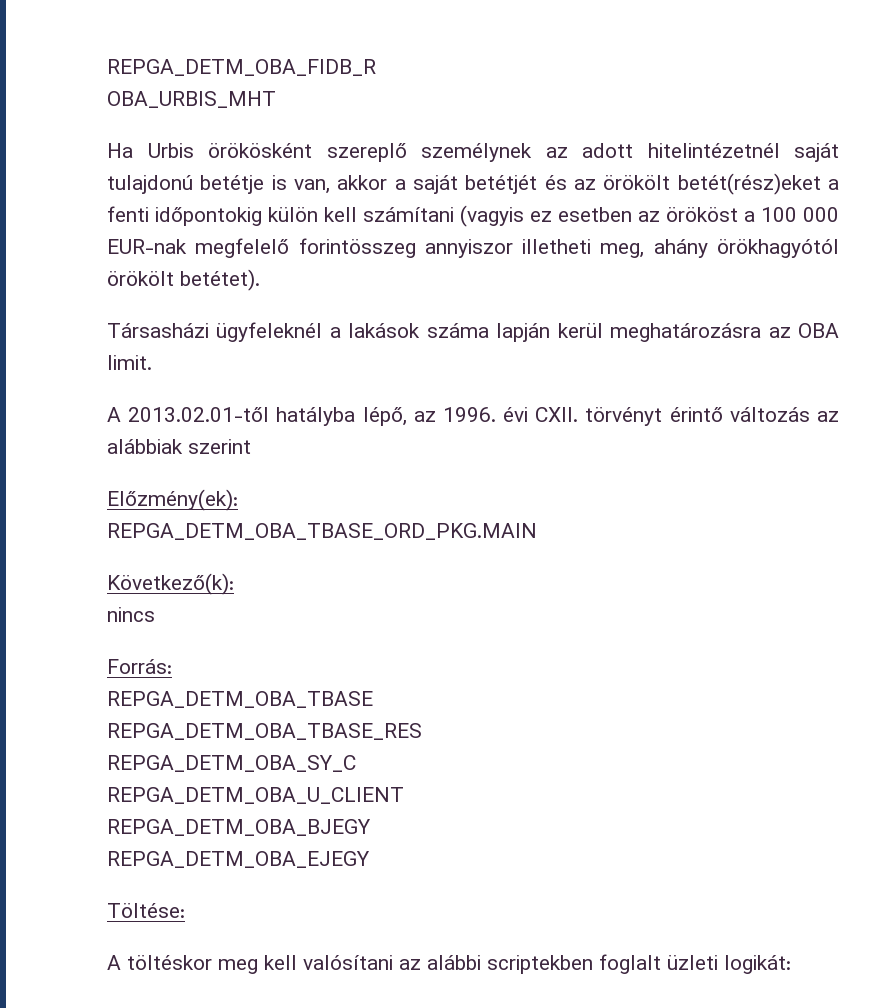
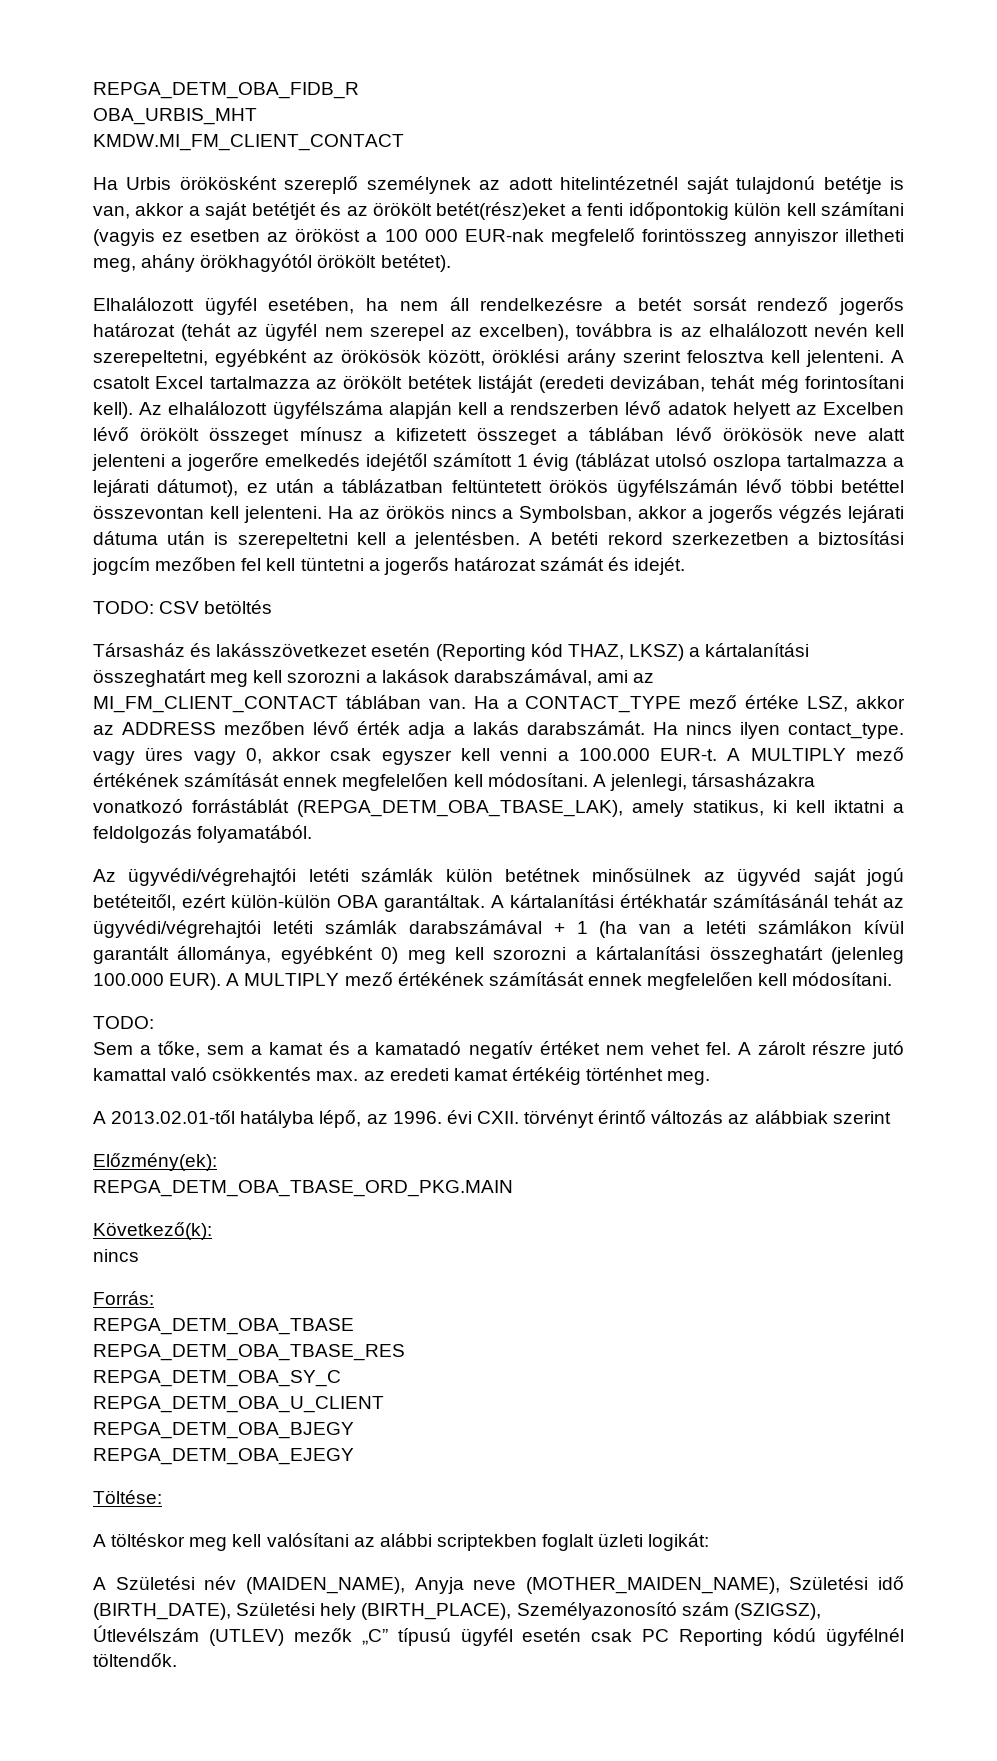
+ KMDW.MI_FM_CLIENT_CONTACT
- Társasházi ügyfeleknél a lakások száma lapján kerül meghatározásra az OBA limit.
+ Elhalálozott ügyfél esetében, ha nem áll rendelkezésre a betét sorsát rendező jogerős határozat (tehát az ügyfél nem szerepel az excelben), továbbra is az elhalálozott nevén kell szerepeltetni, egyébként az örökösök között, öröklési arány szerint felosztva kell jelenteni. A csatolt Excel tartalmazza az örökölt betétek listáját (eredeti devizában, tehát még forintosítani kell). Az elhalálozott ügyfélszáma alapján kell a rendszerben lévő adatok helyett az Excelben lévő örökölt összeget mínusz a kifizetett összeget a táblában lévő örökösök neve alatt jelenteni a jogerőre emelkedés idejétől számított 1 évig (táblázat utolsó oszlopa tartalmazza a lejárati dátumot), ez után a táblázatban feltüntetett örökös ügyfélszámán lévő többi betéttel összevontan kell jelenteni. Ha az örökös nincs a Symbolsban, akkor a jogerős végzés lejárati dátuma után is szerepeltetni kell a jelentésben. A betéti rekord szerkezetben a biztosítási jogcím mezőben fel kell tüntetni a jogerős határozat számát és idejét.
+ TODO: CSV betöltés
+ Társasház és lakásszövetkezet esetén (Reporting kód THAZ, LKSZ) a kártalanítási összeghatárt meg kell szorozni a lakások darabszámával, ami az MI_FM_CLIENT_CONTACT táblában van. Ha a CONTACT_TYPE mező értéke LSZ, akkor az ADDRESS mezőben lévő érték adja a lakás darabszámát. Ha nincs ilyen contact_type. vagy üres vagy 0, akkor csak egyszer kell venni a 100.000 EUR-t. A MULTIPLY mező értékének számítását ennek megfelelően kell módosítani. A jelenlegi, társasházakra vonatkozó forrástáblát (REPGA_DETM_OBA_TBASE_LAK), amely statikus, ki kell iktatni a feldolgozás folyamatából.
+ Az ügyvédi/végrehajtói letéti számlák külön betétnek minősülnek az ügyvéd saját jogú betéteitől, ezért külön-külön OBA garantáltak. A kártalanítási értékhatár számításánál tehát az ügyvédi/végrehajtói letéti számlák darabszámával + 1 (ha van a letéti számlákon kívül garantált állománya, egyébként 0) meg kell szorozni a kártalanítási összeghatárt (jelenleg 100.000 EUR). A MULTIPLY mező értékének számítását ennek megfelelően kell módosítani.
+ TODO:
+ Sem a tőke, sem a kamat és a kamatadó negatív értéket nem vehet fel. A zárolt részre jutó kamattal való csökkentés max. az eredeti kamat értékéig történhet meg.
+ A Születési név (MAIDEN_NAME), Anyja neve (MOTHER_MAIDEN_NAME), Születési idő (BIRTH_DATE), Születési hely (BIRTH_PLACE), Személyazonosító szám (SZIGSZ), Útlevélszám (UTLEV) mezők „C” típusú ügyfél esetén csak PC Reporting kódú ügyfélnél töltendők.

